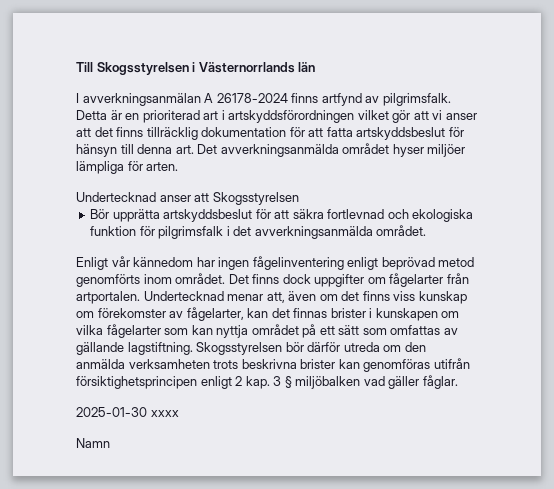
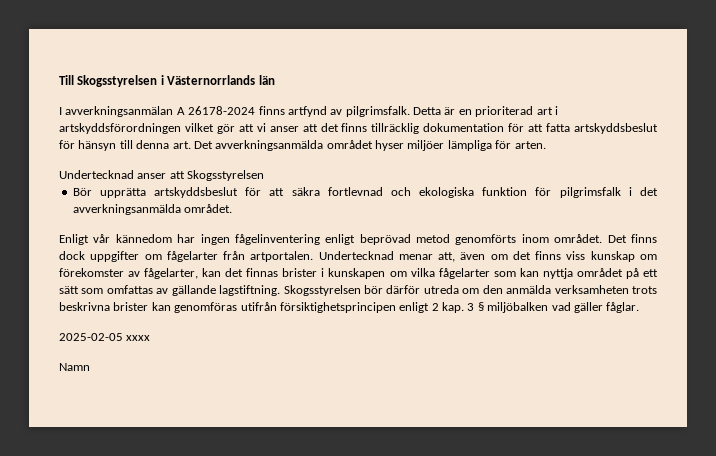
- 2025-01-30 xxxx
+ 2025-02-05 xxxx

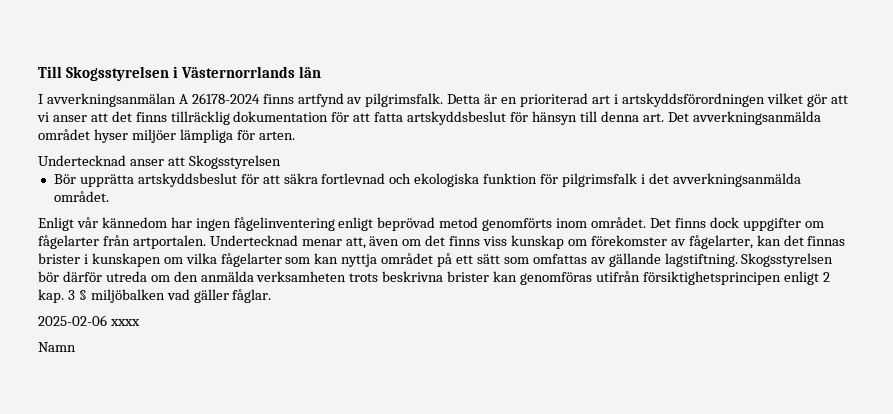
- 2025-02-05 xxxx
+ 2025-02-06 xxxx

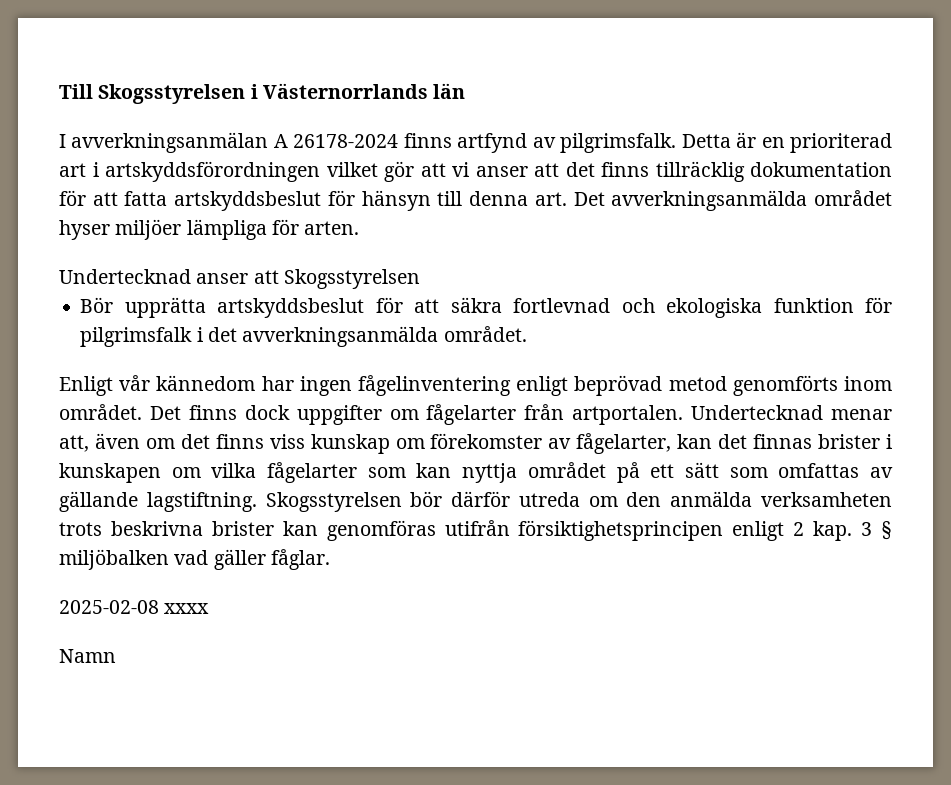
- 2025-02-06 xxxx
+ 2025-02-08 xxxx

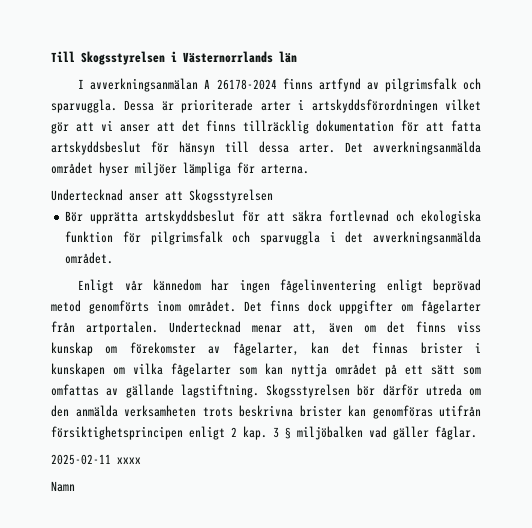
- I avverkningsanmälan A 26178-2024 finns artfynd av pilgrimsfalk. Detta är en prioriterad art i artskyddsförordningen vilket gör att vi anser att det finns tillräcklig dokumentation för att fatta artskyddsbeslut för hänsyn till denna art. Det avverkningsanmälda området hyser miljöer lämpliga för arten.
+ I avverkningsanmälan A 26178-2024 finns artfynd av pilgrimsfalk och sparvuggla. Dessa är prioriterade arter i artskyddsförordningen vilket gör att vi anser att det finns tillräcklig dokumentation för att fatta artskyddsbeslut för hänsyn till dessa arter. Det avverkningsanmälda området hyser miljöer lämpliga för arterna.
- Bör upprätta artskyddsbeslut för att säkra fortlevnad och ekologiska funktion för pilgrimsfalk i det avverkningsanmälda området.
+ Bör upprätta artskyddsbeslut för att säkra fortlevnad och ekologiska funktion för pilgrimsfalk och sparvuggla i det avverkningsanmälda området.
- 2025-02-08 xxxx
+ 2025-02-11 xxxx

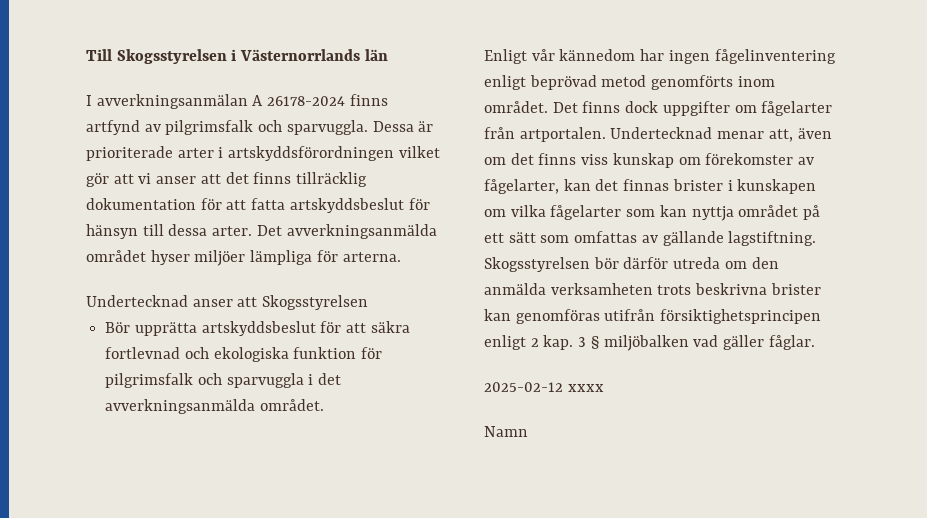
- 2025-02-11 xxxx
+ 2025-02-12 xxxx

